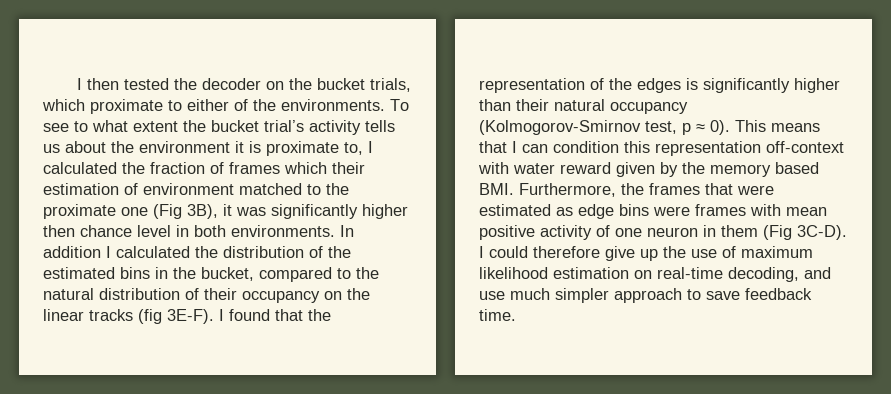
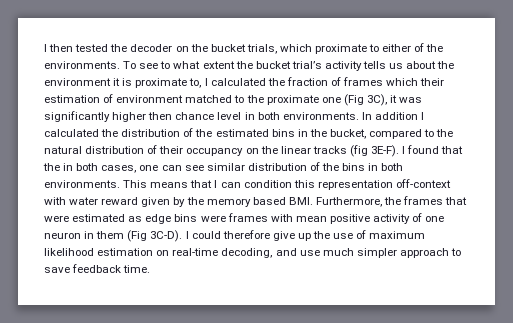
- To see to what extent the bucket trial’s activity tells us about the environment it is proximate to, I calculated the fraction of frames which their estimation of environment matched to the proximate one (Fig 3B), it was significantly higher then chance level in both environments.
+ To see to what extent the bucket trial’s activity tells us about the environment it is proximate to, I calculated the fraction of frames which their estimation of environment matched to the proximate one (Fig 3C), it was significantly higher then chance level in both environments.
- I found that the representation of the edges is significantly higher than their natural occupancy (Kolmogorov-Smirnov test, p ≈ 0).
+ I found that the in both cases, one can see similar distribution of the bins in both environments.

